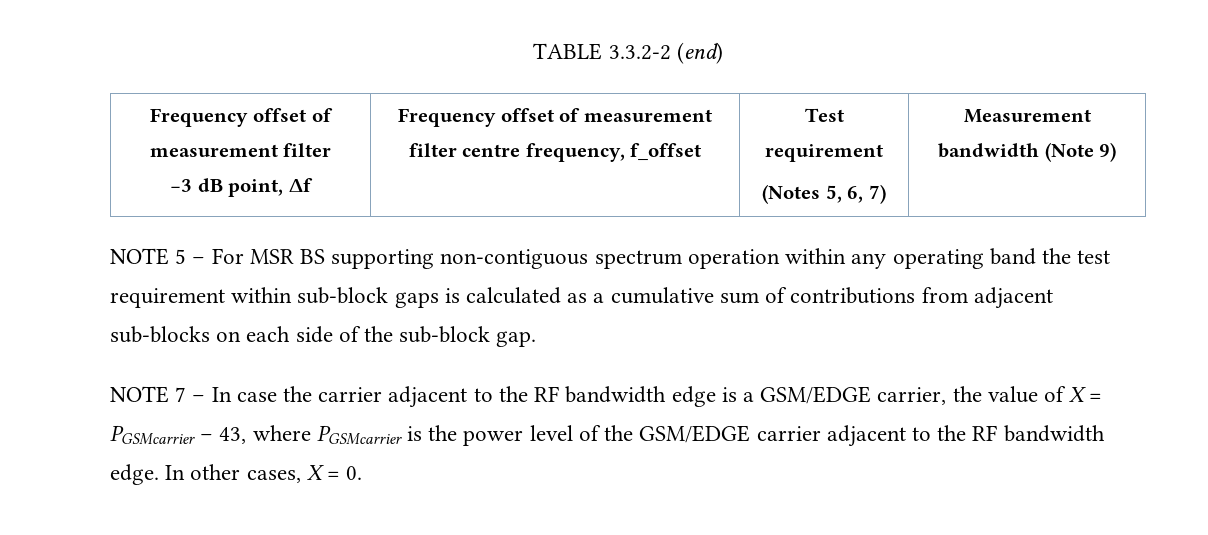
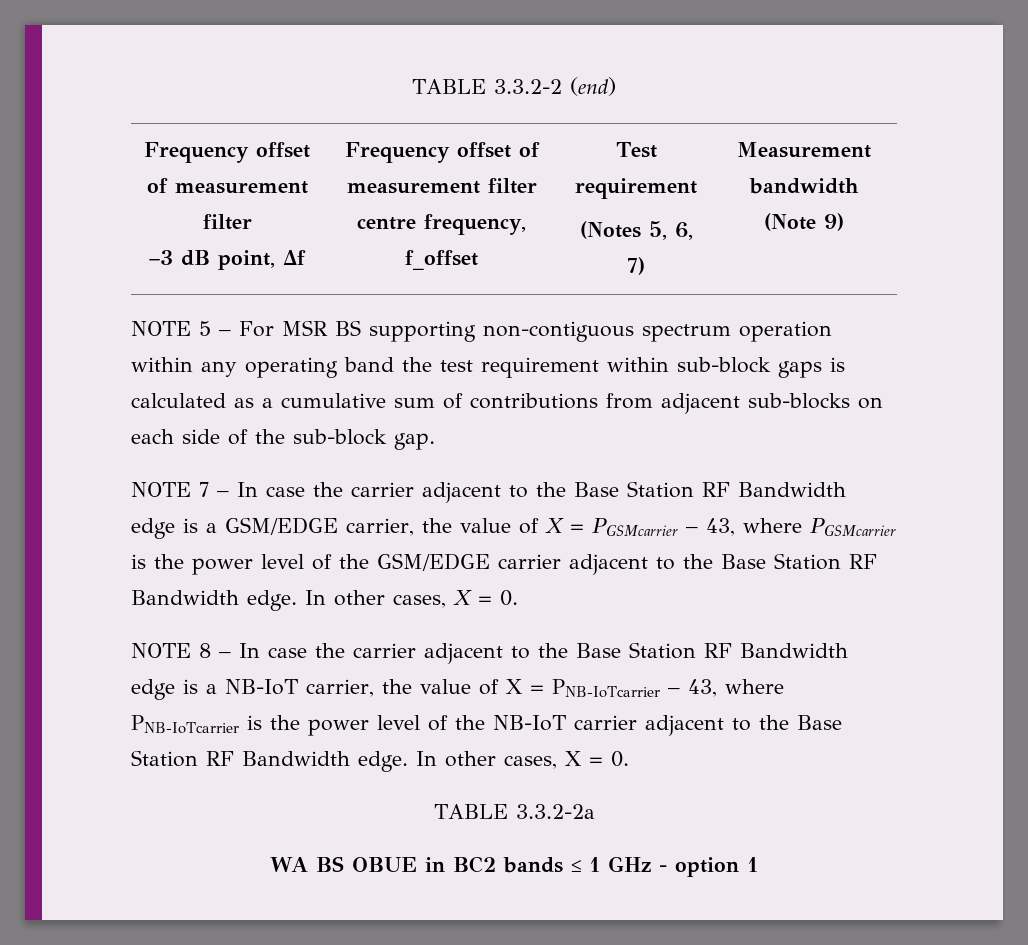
- NOTE 7 – In case the carrier adjacent to the RF bandwidth edge is a GSM/EDGE carrier, the value of X = PGSMcarrier – 43, where PGSMcarrier is the power level of the GSM/EDGE carrier adjacent to the RF bandwidth edge. In other cases, X = 0.
+ NOTE 7 – In case the carrier adjacent to the Base Station RF Bandwidth edge is a GSM/EDGE carrier, the value of X = PGSMcarrier – 43, where PGSMcarrier is the power level of the GSM/EDGE carrier adjacent to the Base Station RF Bandwidth edge. In other cases, X = 0.
+ NOTE 8 – In case the carrier adjacent to the Base Station RF Bandwidth edge is a NB-IoT carrier, the value of X = PNB-IoTcarrier – 43, where PNB-IoTcarrier is the power level of the NB-IoT carrier adjacent to the Base Station RF Bandwidth edge. In other cases, X = 0.
+ TABLE 3.3.2-2a
+ WA BS OBUE in BC2 bands ≤ 1 GHz - option 1

